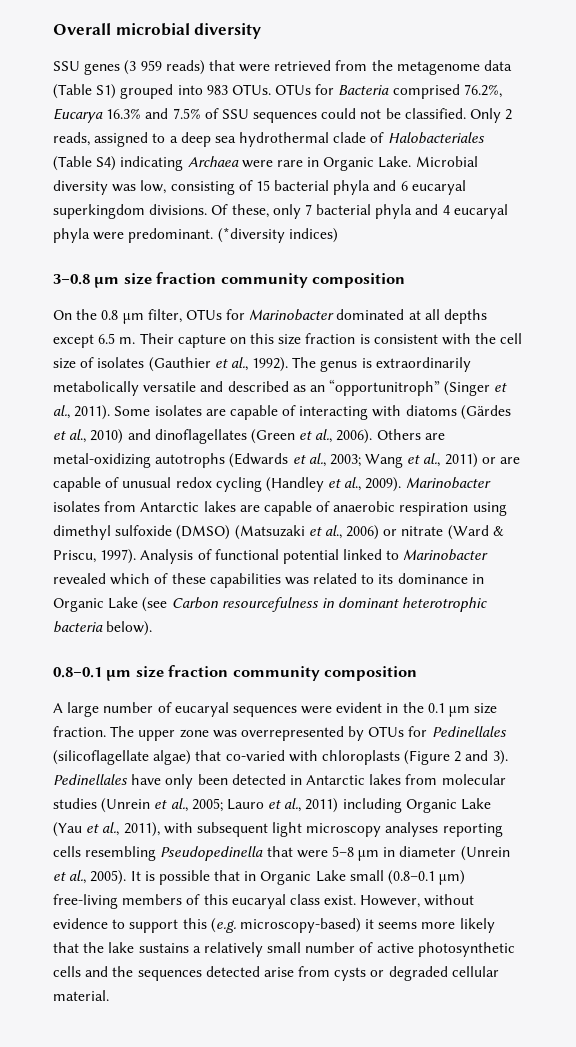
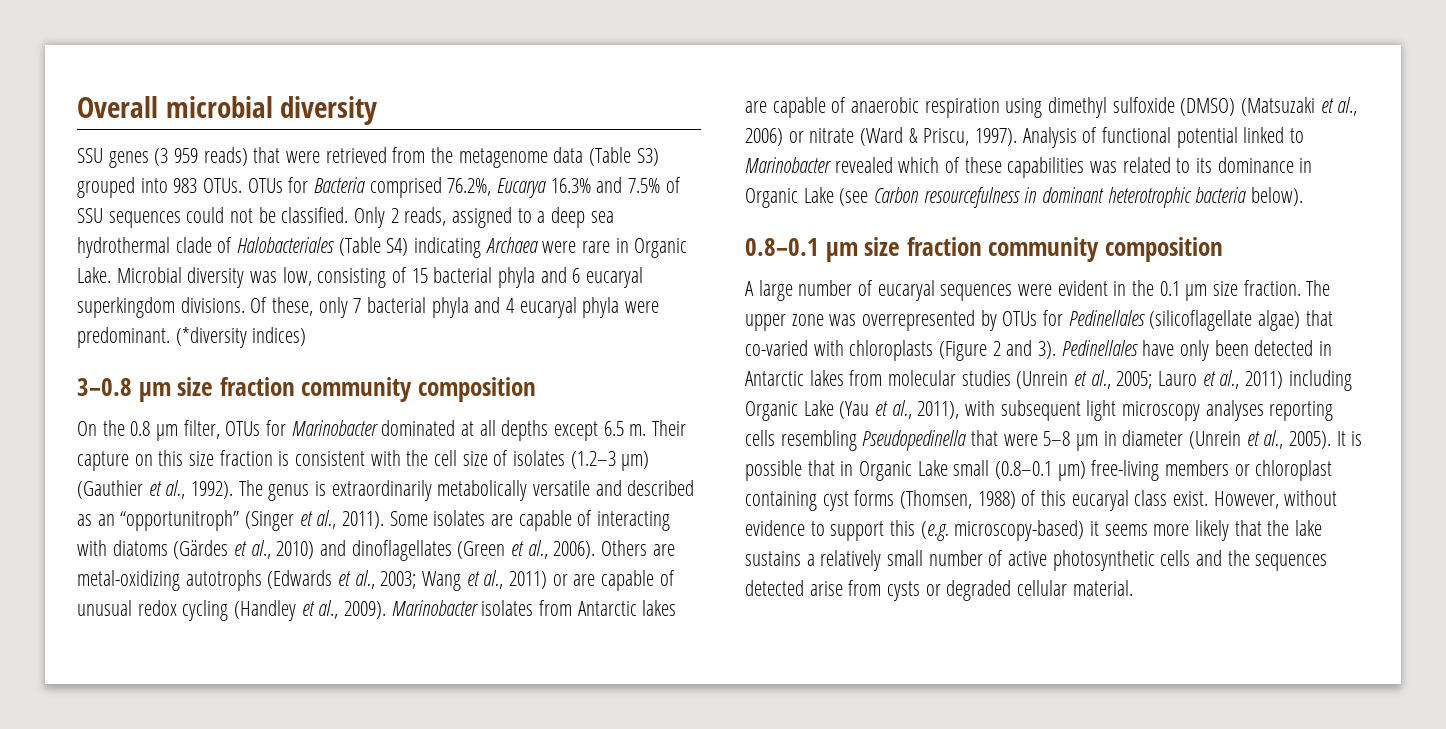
- SSU genes (3 959 reads) that were retrieved from the metagenome data (Table S1) grouped into 983 OTUs.
+ SSU genes (3 959 reads) that were retrieved from the metagenome data (Table S3) grouped into 983 OTUs.
- Their capture on this size fraction is consistent with the cell size of isolates (Gauthier et al., 1992).
+ Their capture on this size fraction is consistent with the cell size of isolates (1.2–3 µm) (Gauthier et al., 1992).
- It is possible that in Organic Lake small (0.8–0.1 µm) free-living members of this eucaryal class exist.
+ It is possible that in Organic Lake small (0.8–0.1 µm) free-living members or chloroplast containing cyst forms (Thomsen, 1988) of this eucaryal class exist.

